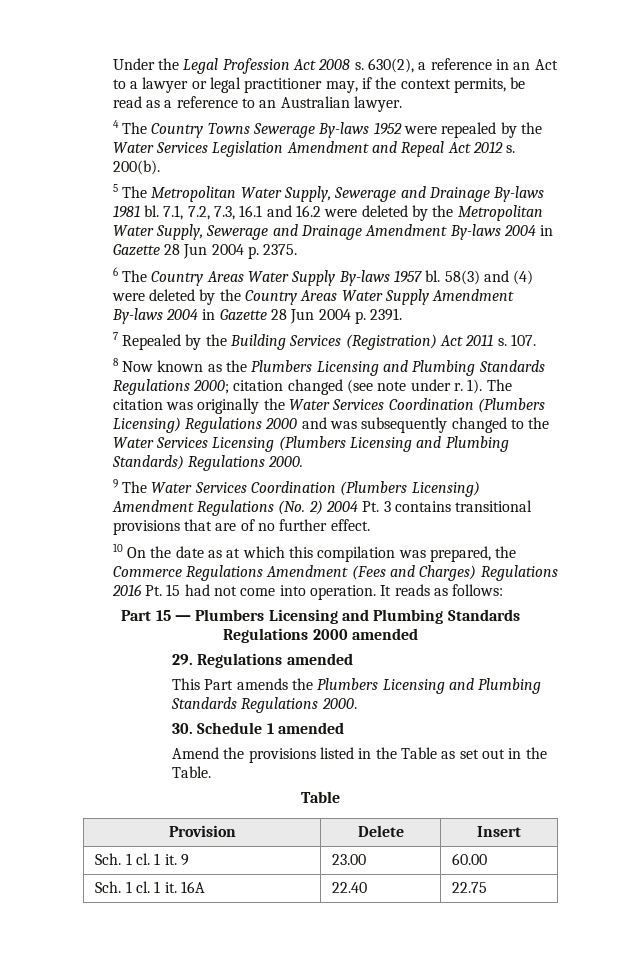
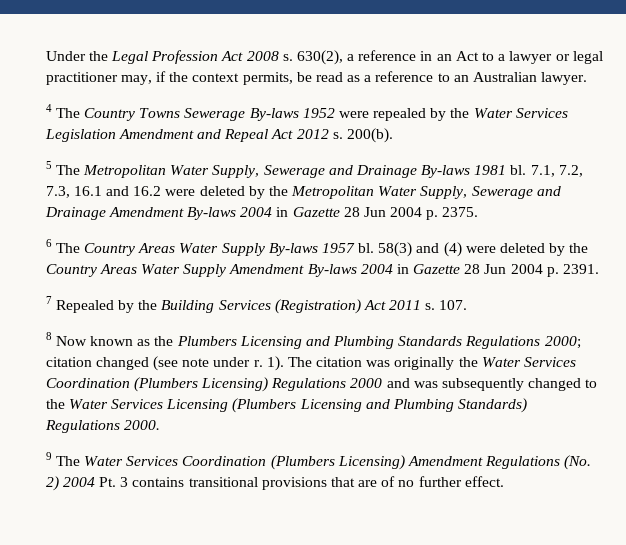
- 10 On the date as at which this compilation was prepared, the Commerce Regulations Amendment (Fees and Charges) Regulations 2016 Pt. 15 had not come into operation. It reads as follows:
- Part 15 — Plumbers Licensing and Plumbing Standards Regulations 2000 amended
- 29. Regulations amended
- This Part amends the Plumbers Licensing and Plumbing Standards Regulations 2000.
- 30. Schedule 1 amended
- Amend the provisions listed in the Table as set out in the Table.
- Table
- Provision | Delete | Insert
- Sch. 1 cl. 1 it. 9 | 23.00 | 60.00
- Sch. 1 cl. 1 it. 16A | 22.40 | 22.75

